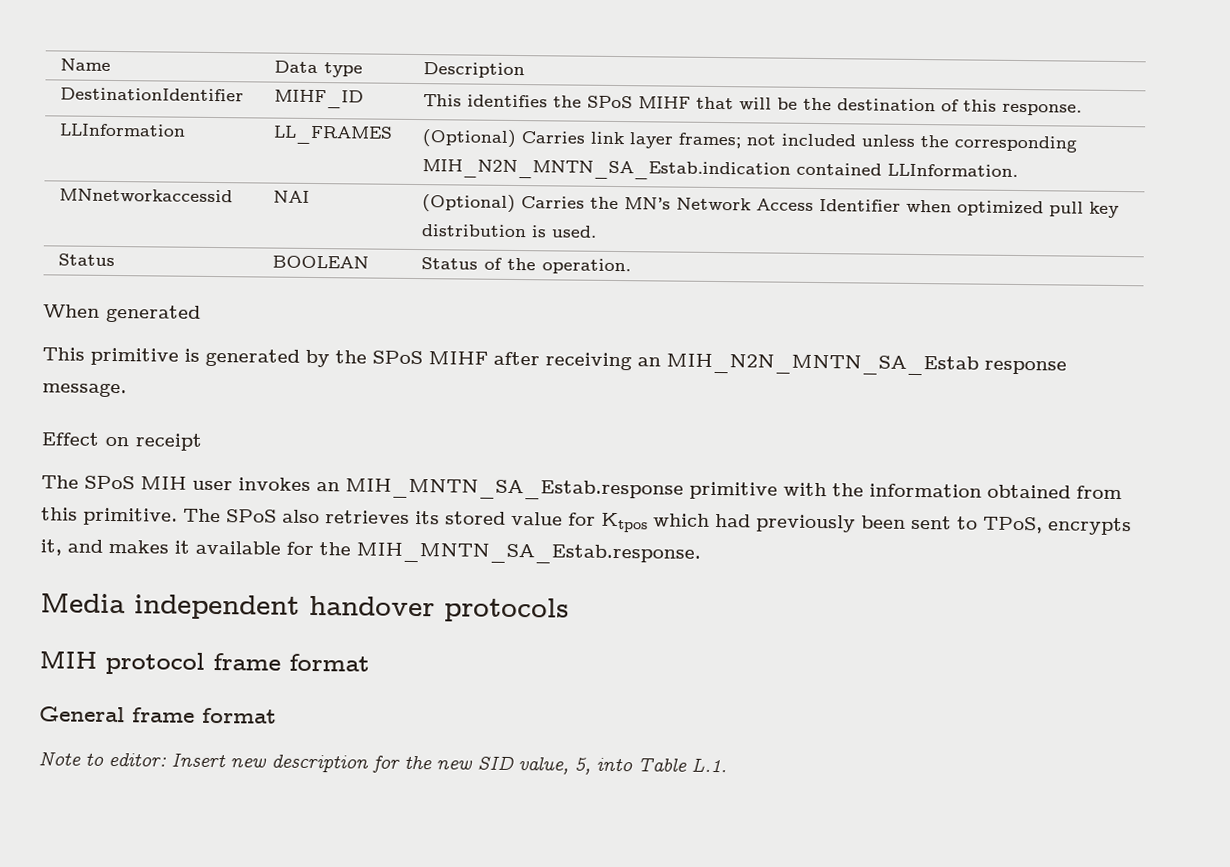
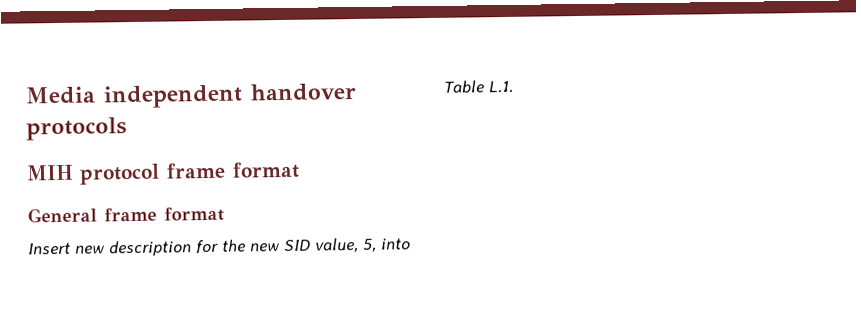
- Name | Data type | Description
- DestinationIdentifier | MIHF_ID | This identifies the SPoS MIHF that will be the destination of this response.
- LLInformation | LL_FRAMES | (Optional) Carries link layer frames; not included unless the corresponding MIH_N2N_MNTN_SA_Estab.indication contained LLInformation.
- MNnetworkaccessid | NAI | (Optional) Carries the MN’s Network Access Identifier when optimized pull key distribution is used.
- Status | BOOLEAN | Status of the operation.
- When generated
- This primitive is generated by the SPoS MIHF after receiving an MIH_N2N_MNTN_SA_Estab response message.
- Effect on receipt
- The SPoS MIH user invokes an MIH_MNTN_SA_Estab.response primitive with the information obtained from this primitive. The SPoS also retrieves its stored value for Ktpos which had previously been sent to TPoS, encrypts it, and makes it available for the MIH_MNTN_SA_Estab.response.
- Note to editor: Insert new description for the new SID value, 5, into Table L.1.
+ Insert new description for the new SID value, 5, into Table L.1.

